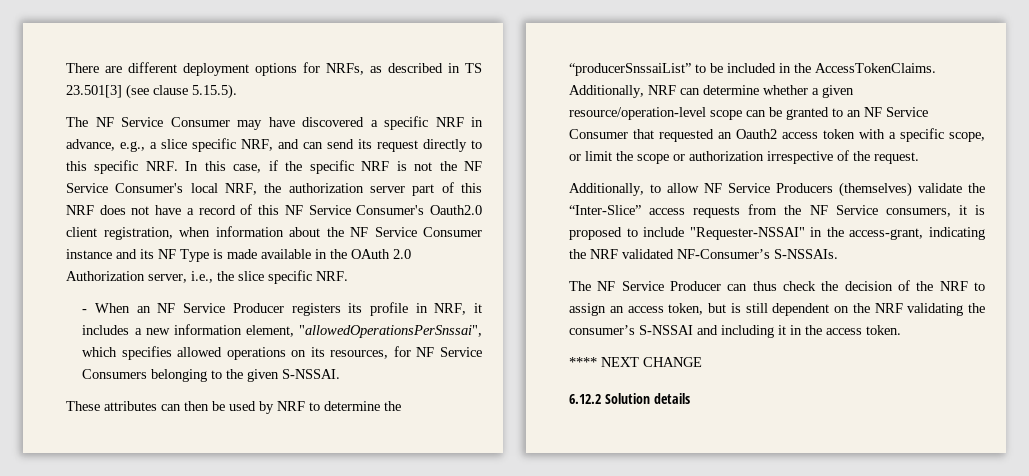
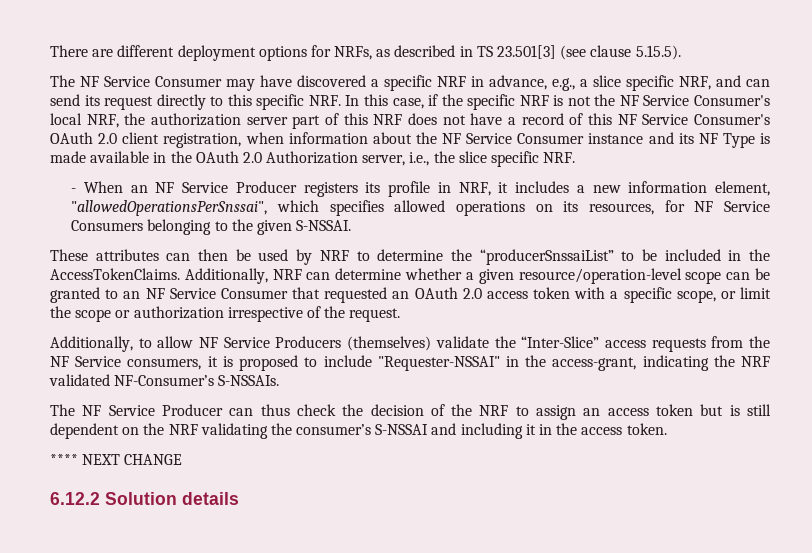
- The NF Service Consumer may have discovered a specific NRF in advance, e.g., a slice specific NRF, and can send its request directly to this specific NRF. In this case, if the specific NRF is not the NF Service Consumer's local NRF, the authorization server part of this NRF does not have a record of this NF Service Consumer's Oauth2.0 client registration, when information about the NF Service Consumer instance and its NF Type is made available in the OAuth 2.0 Authorization server, i.e., the slice specific NRF.
+ The NF Service Consumer may have discovered a specific NRF in advance, e.g., a slice specific NRF, and can send its request directly to this specific NRF. In this case, if the specific NRF is not the NF Service Consumer's local NRF, the authorization server part of this NRF does not have a record of this NF Service Consumer's OAuth 2.0 client registration, when information about the NF Service Consumer instance and its NF Type is made available in the OAuth 2.0 Authorization server, i.e., the slice specific NRF.
- Additionally, NRF can determine whether a given resource/operation-level scope can be granted to an NF Service Consumer that requested an Oauth2 access token with a specific scope, or limit the scope or authorization irrespective of the request.
+ Additionally, NRF can determine whether a given resource/operation-level scope can be granted to an NF Service Consumer that requested an OAuth 2.0 access token with a specific scope, or limit the scope or authorization irrespective of the request.
- The NF Service Producer can thus check the decision of the NRF to assign an access token, but is still dependent on the NRF validating the consumer’s S-NSSAI and including it in the access token.
+ The NF Service Producer can thus check the decision of the NRF to assign an access token but is still dependent on the NRF validating the consumer’s S-NSSAI and including it in the access token.

